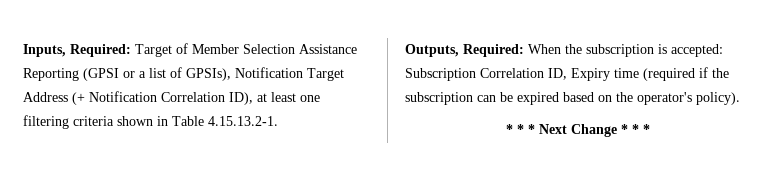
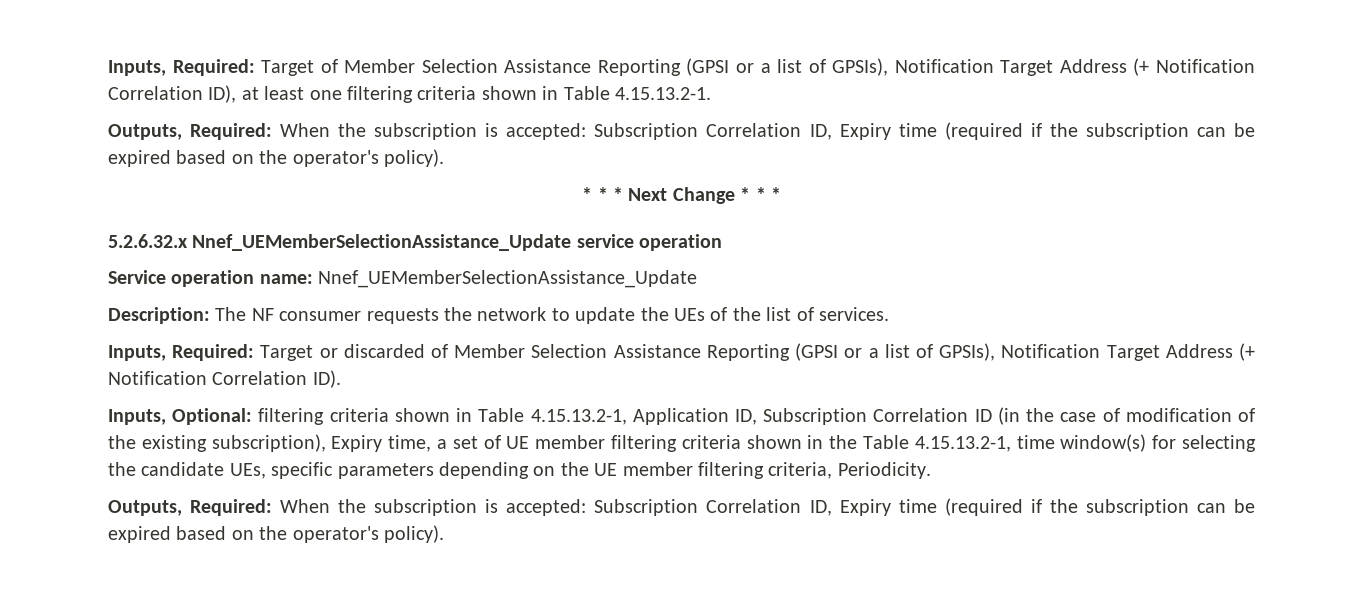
+ 5.2.6.32.x Nnef_UEMemberSelectionAssistance_Update service operation
+ Service operation name: Nnef_UEMemberSelectionAssistance_Update
+ Description: The NF consumer requests the network to update the UEs of the list of services.
+ Inputs, Required: Target or discarded of Member Selection Assistance Reporting (GPSI or a list of GPSIs), Notification Target Address (+ Notification Correlation ID).
+ Inputs, Optional: filtering criteria shown in Table 4.15.13.2-1, Application ID, Subscription Correlation ID (in the case of modification of the existing subscription), Expiry time, a set of UE member filtering criteria shown in the Table 4.15.13.2-1, time window(s) for selecting the candidate UEs, specific parameters depending on the UE member filtering criteria, Periodicity.
+ Outputs, Required: When the subscription is accepted: Subscription Correlation ID, Expiry time (required if the subscription can be expired based on the operator's policy).

